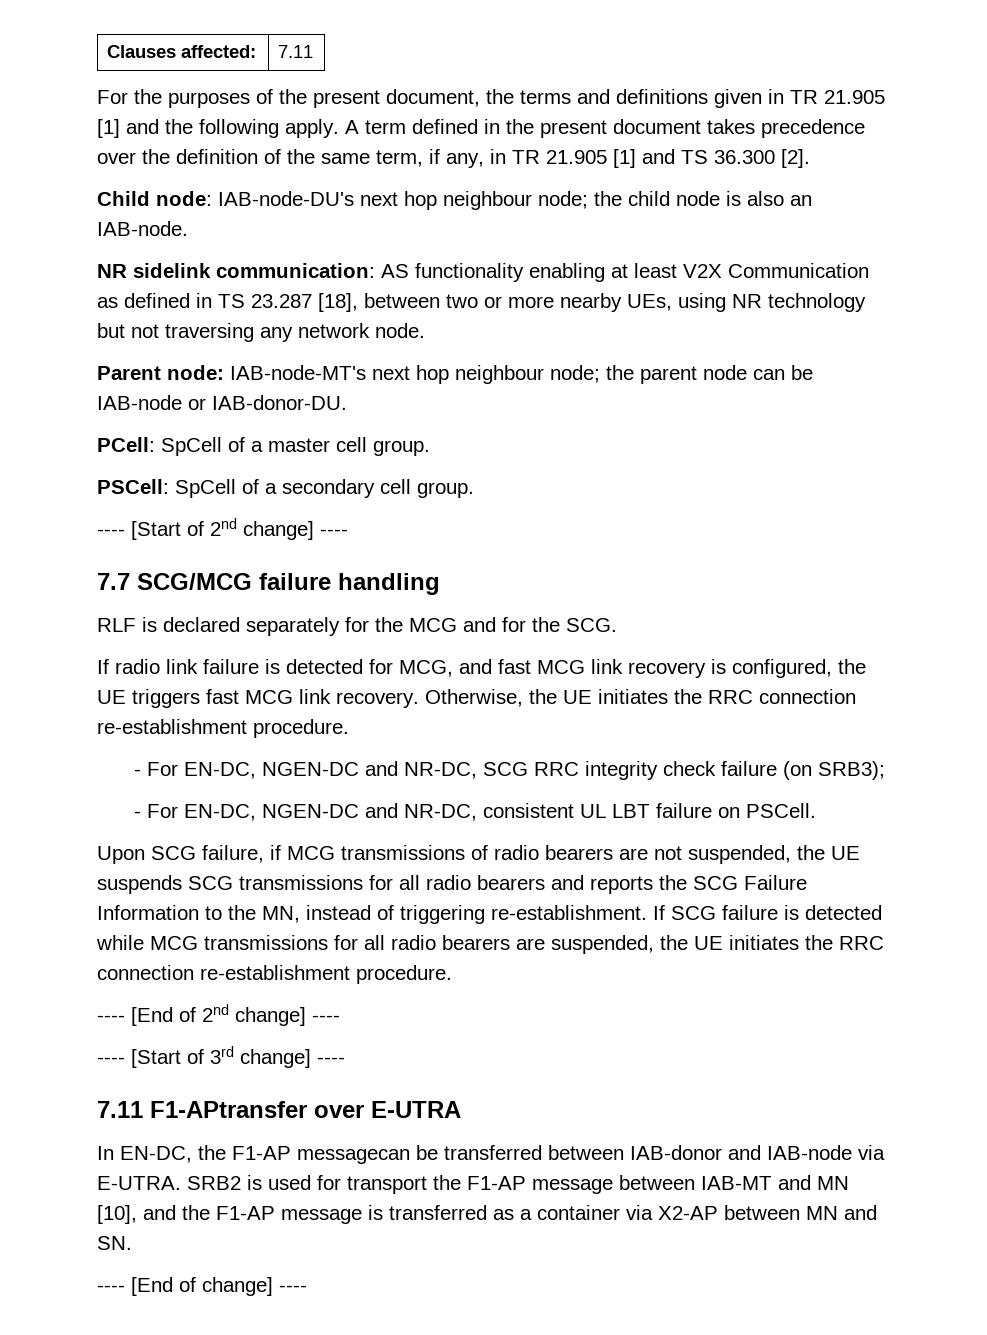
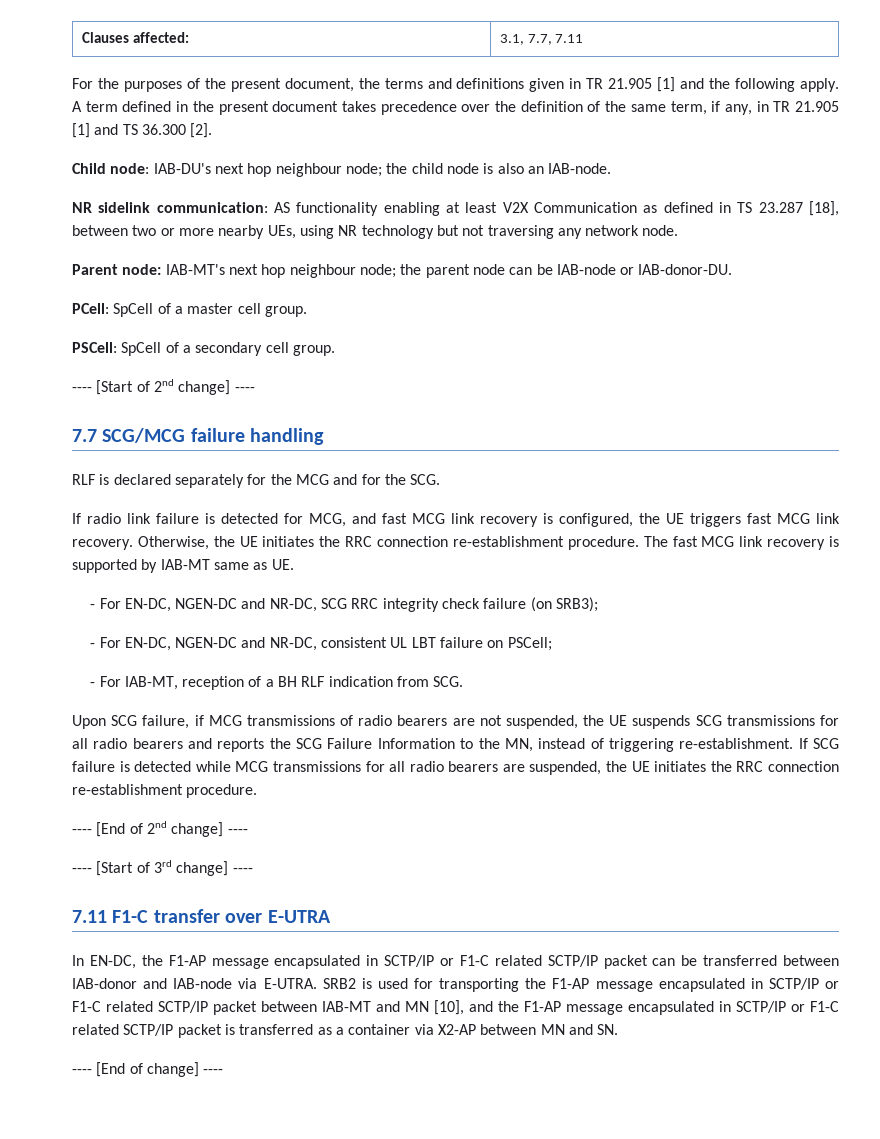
- Clauses affected: | 7.11
+ Clauses affected: | 3.1, 7.7, 7.11
- Child node: IAB-node-DU's next hop neighbour node; the child node is also an IAB-node.
+ Child node: IAB-DU's next hop neighbour node; the child node is also an IAB-node.
- Parent node: IAB-node-MT's next hop neighbour node; the parent node can be IAB-node or IAB-donor-DU.
+ Parent node: IAB-MT's next hop neighbour node; the parent node can be IAB-node or IAB-donor-DU.
+ The fast MCG link recovery is supported by IAB-MT same as UE.
- - For EN-DC, NGEN-DC and NR-DC, consistent UL LBT failure on PSCell.
+ - For EN-DC, NGEN-DC and NR-DC, consistent UL LBT failure on PSCell;
+ - For IAB-MT, reception of a BH RLF indication from SCG.
- 7.11 F1-APtransfer over E-UTRA
+ 7.11 F1-C transfer over E-UTRA
- In EN-DC, the F1-AP messagecan be transferred between IAB-donor and IAB-node via E-UTRA.
+ In EN-DC, the F1-AP message encapsulated in SCTP/IP or F1-C related SCTP/IP packet can be transferred between IAB-donor and IAB-node via E-UTRA.
- SRB2 is used for transport the F1-AP message between IAB-MT and MN [10], and the F1-AP message is transferred as a container via X2-AP between MN and SN.
+ SRB2 is used for transporting the F1-AP message encapsulated in SCTP/IP or F1-C related SCTP/IP packet between IAB-MT and MN [10], and the F1-AP message encapsulated in SCTP/IP or F1-C related SCTP/IP packet is transferred as a container via X2-AP between MN and SN.

